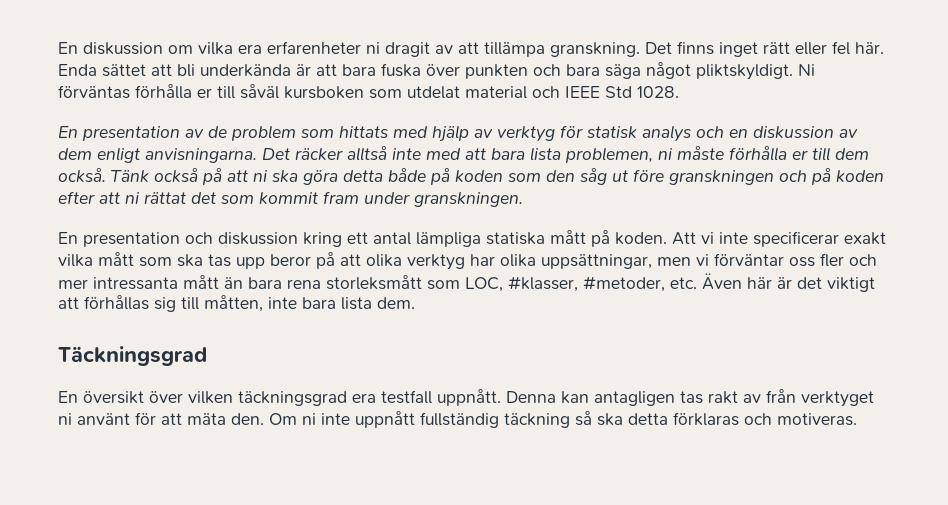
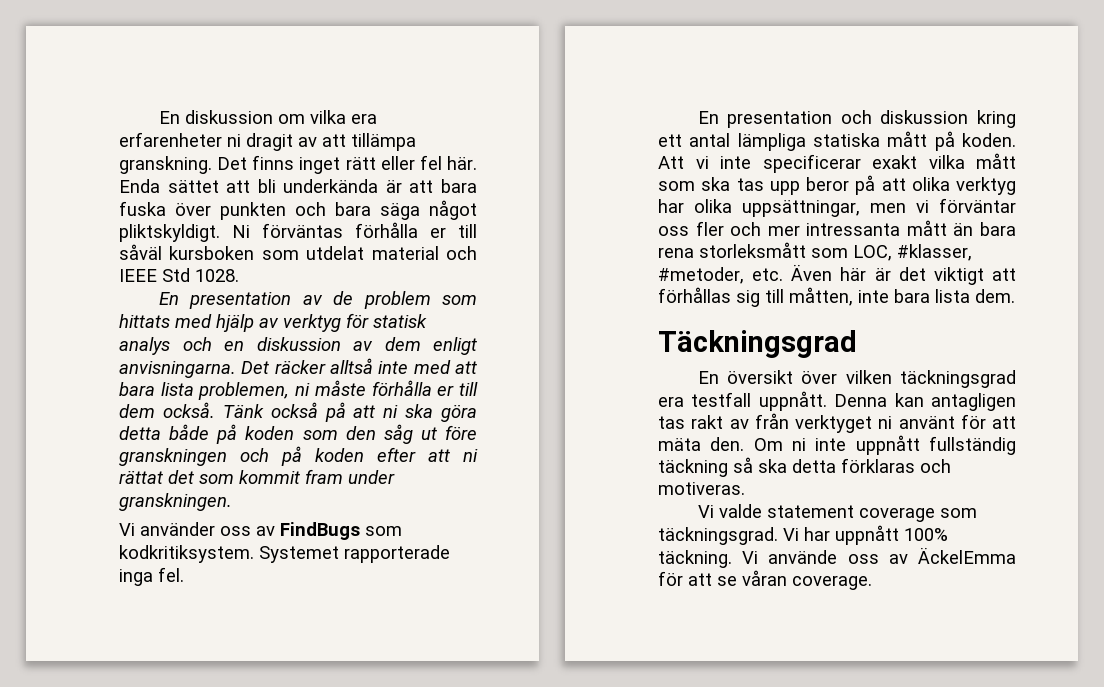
+ Vi använder oss av FindBugs som kodkritiksystem. Systemet rapporterade inga fel.
+ Vi valde statement coverage som täckningsgrad. Vi har uppnått 100% täckning. Vi använde oss av ÄckelEmma för att se våran coverage.

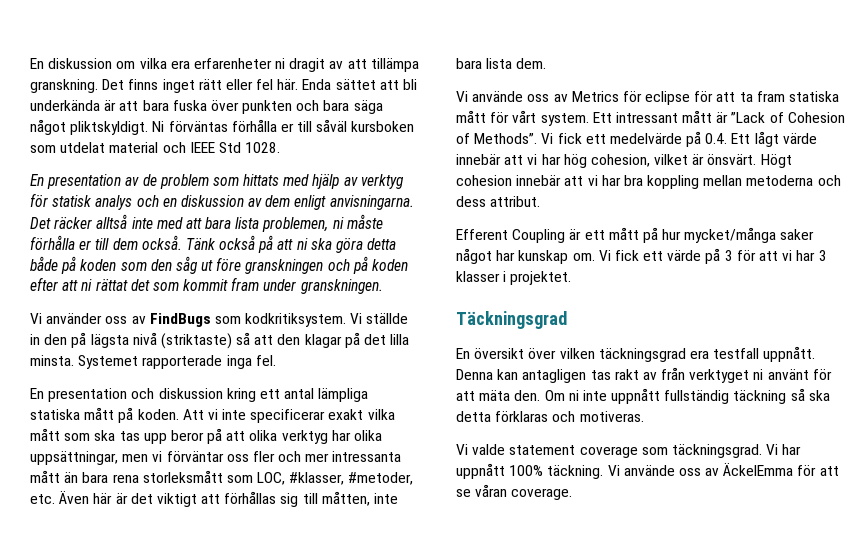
+ Vi ställde in den på lägsta nivå (striktaste) så att den klagar på det lilla minsta.
+ Vi använde oss av Metrics för eclipse för att ta fram statiska mått för vårt system. Ett intressant mått är ”Lack of Cohesion of Methods”. Vi fick ett medelvärde på 0.4. Ett lågt värde innebär att vi har hög cohesion, vilket är önsvärt. Högt cohesion innebär att vi har bra koppling mellan metoderna och dess attribut.
+ Efferent Coupling är ett mått på hur mycket/många saker något har kunskap om. Vi fick ett värde på 3 för att vi har 3 klasser i projektet.

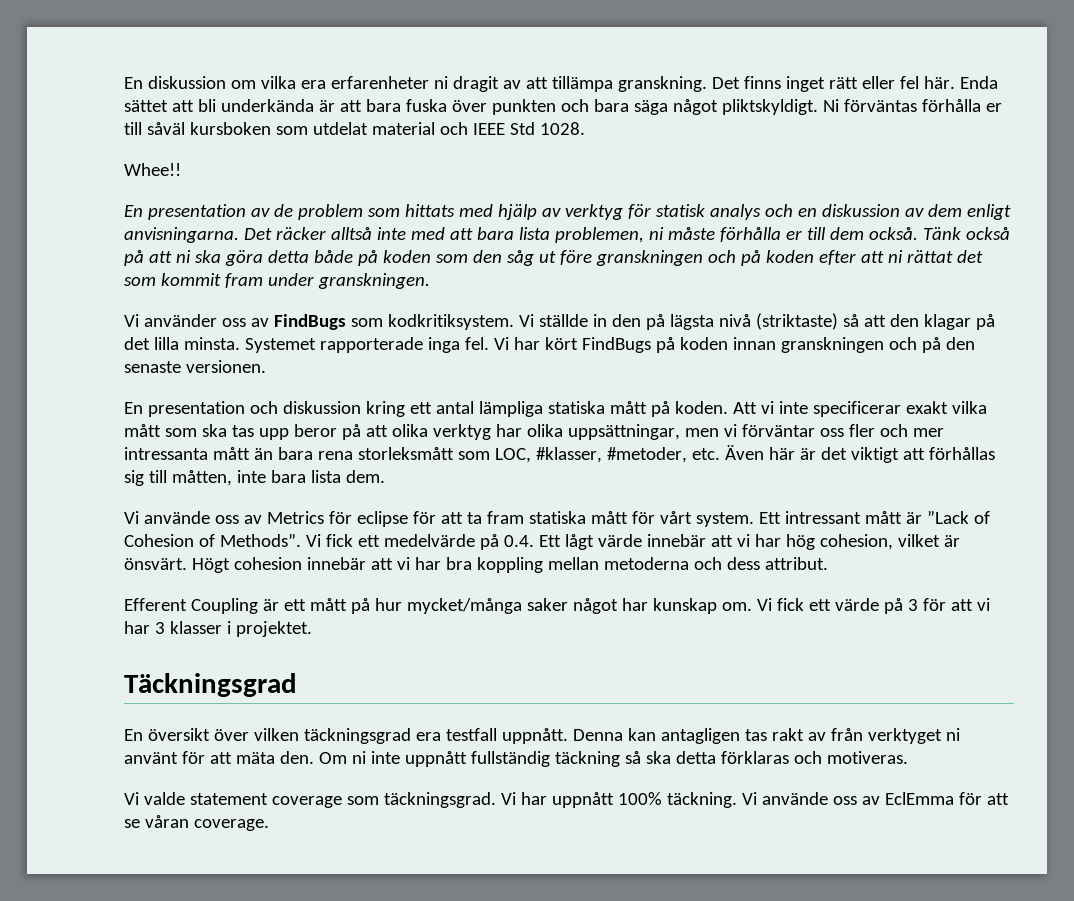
+ Whee!!
+ Vi har kört FindBugs på koden innan granskningen och på den senaste versionen.
- Vi använde oss av ÄckelEmma för att se våran coverage.
+ Vi använde oss av EclEmma för att se våran coverage.

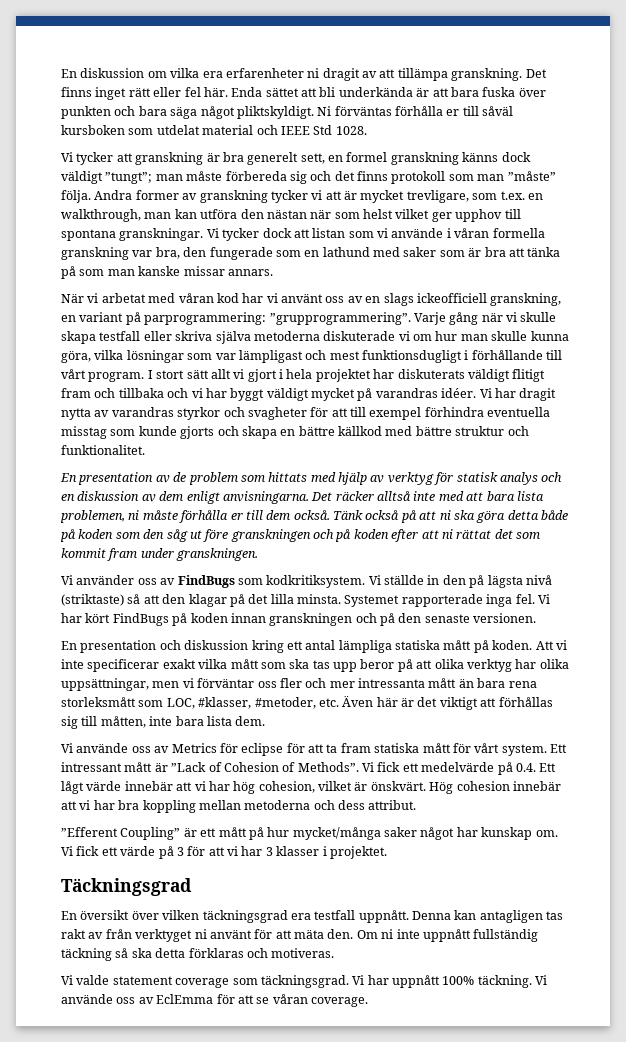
- Whee!!
+ Vi tycker att granskning är bra generelt sett, en formel granskning känns dock väldigt ”tungt”; man måste förbereda sig och det finns protokoll som man ”måste” följa. Andra former av granskning tycker vi att är mycket trevligare, som t.ex. en walkthrough, man kan utföra den nästan när som helst vilket ger upphov till spontana granskningar. Vi tycker dock att listan som vi använde i våran formella granskning var bra, den fungerade som en lathund med saker som är bra att tänka på som man kanske missar annars.
+ När vi arbetat med våran kod har vi använt oss av en slags ickeofficiell granskning, en variant på parprogrammering: ”grupprogrammering”. Varje gång när vi skulle skapa testfall eller skriva själva metoderna diskuterade vi om hur man skulle kunna göra, vilka lösningar som var lämpligast och mest funktionsdugligt i förhållande till vårt program. I stort sätt allt vi gjort i hela projektet har diskuterats väldigt flitigt fram och tillbaka och vi har byggt väldigt mycket på varandras idéer. Vi har dragit nytta av varandras styrkor och svagheter för att till exempel förhindra eventuella misstag som kunde gjorts och skapa en bättre källkod med bättre struktur och funktionalitet.
- Vi fick ett medelvärde på 0.4. Ett lågt värde innebär att vi har hög cohesion, vilket är önsvärt. Högt cohesion innebär att vi har bra koppling mellan metoderna och dess attribut.
+ Vi fick ett medelvärde på 0.4. Ett lågt värde innebär att vi har hög cohesion, vilket är önskvärt. Hög cohesion innebär att vi har bra koppling mellan metoderna och dess attribut.
- Efferent Coupling är ett mått på hur mycket/många saker något har kunskap om.
+ ”Efferent Coupling” är ett mått på hur mycket/många saker något har kunskap om.

